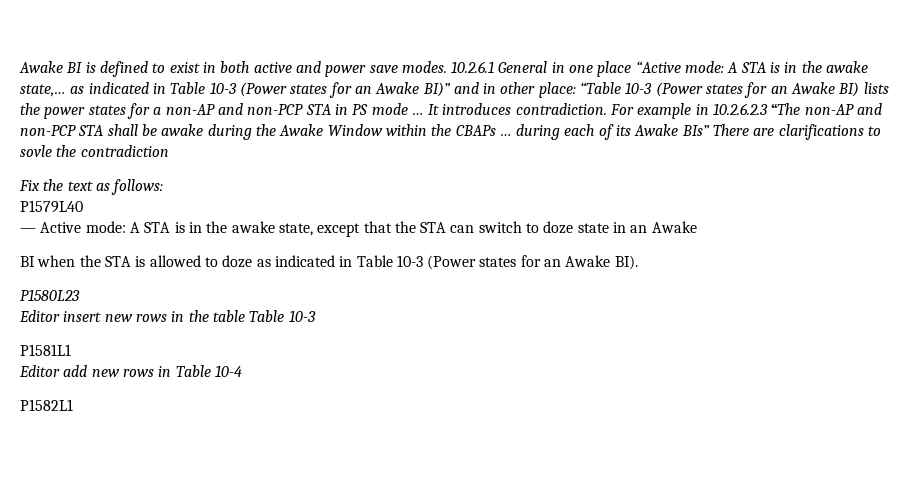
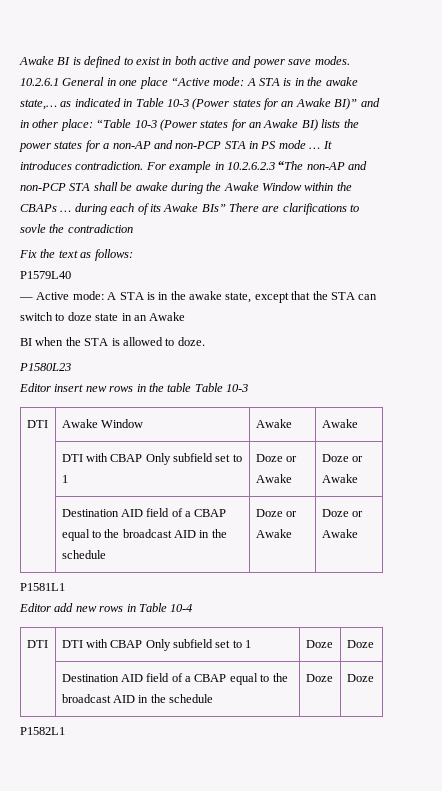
- BI when the STA is allowed to doze as indicated in Table 10-3 (Power states for an Awake BI).
+ BI when the STA is allowed to doze.
+ DTI | Awake Window | Awake | Awake
+ | DTI with CBAP Only subfield set to 1 | Doze or Awake | Doze or Awake
+ | Destination AID field of a CBAP equal to the broadcast AID in the schedule | Doze or Awake | Doze or Awake
+ DTI | DTI with CBAP Only subfield set to 1 | Doze | Doze
+ | Destination AID field of a CBAP equal to the broadcast AID in the schedule | Doze | Doze

